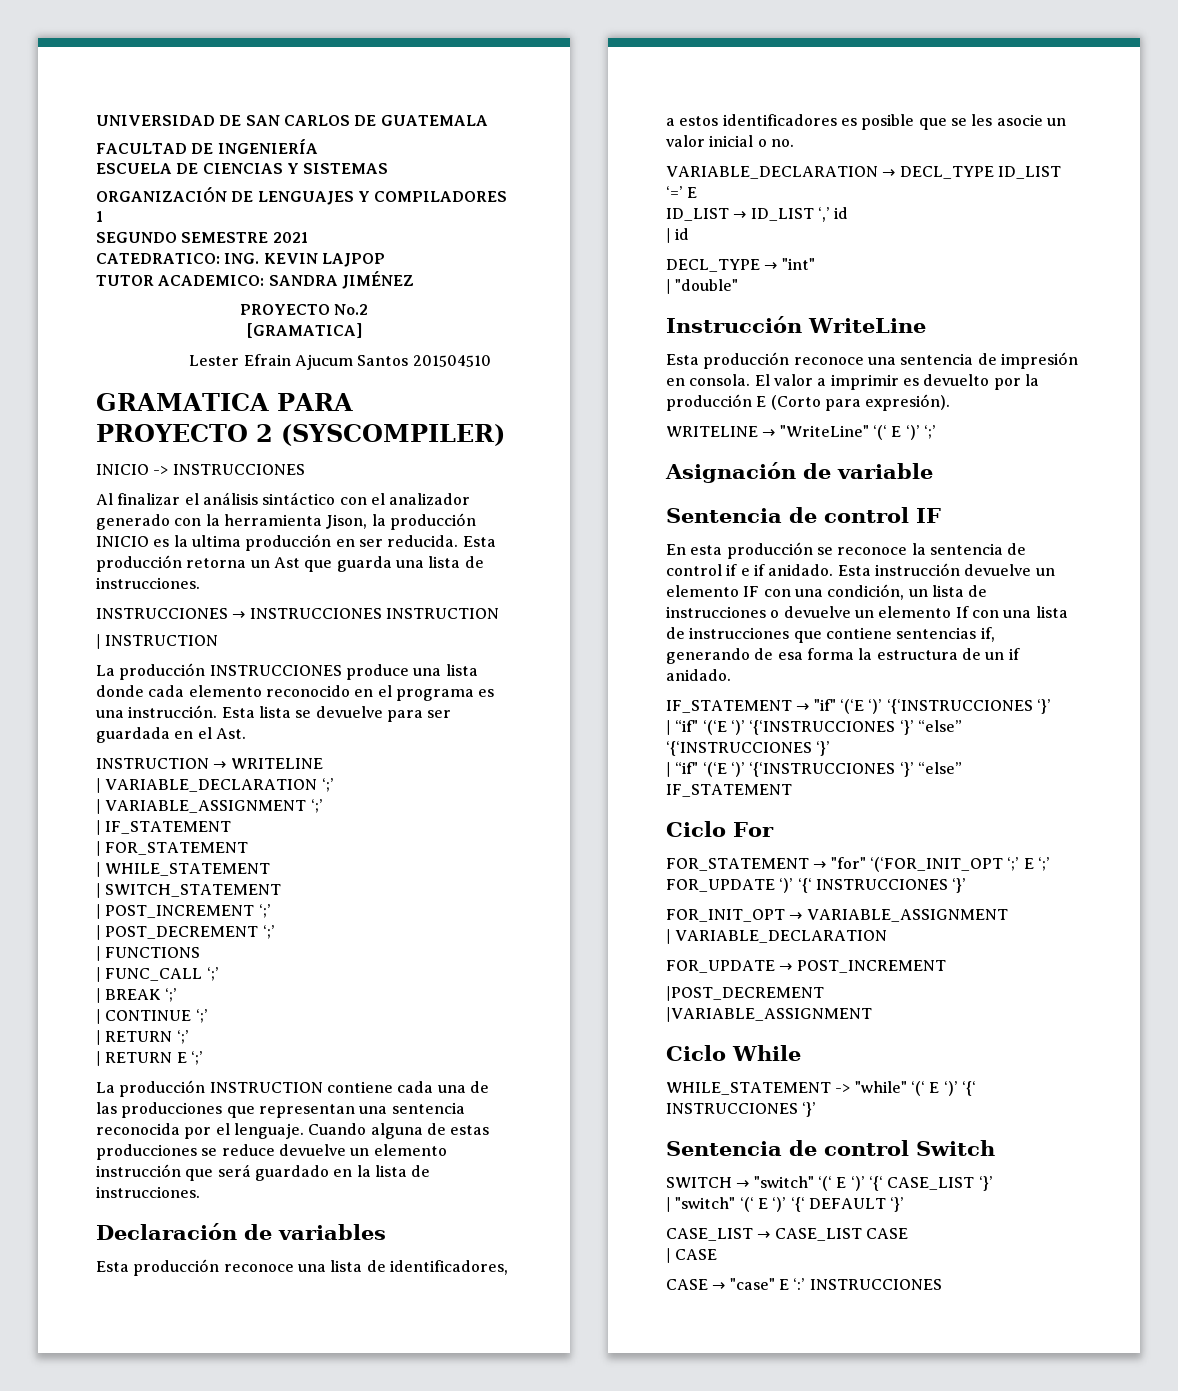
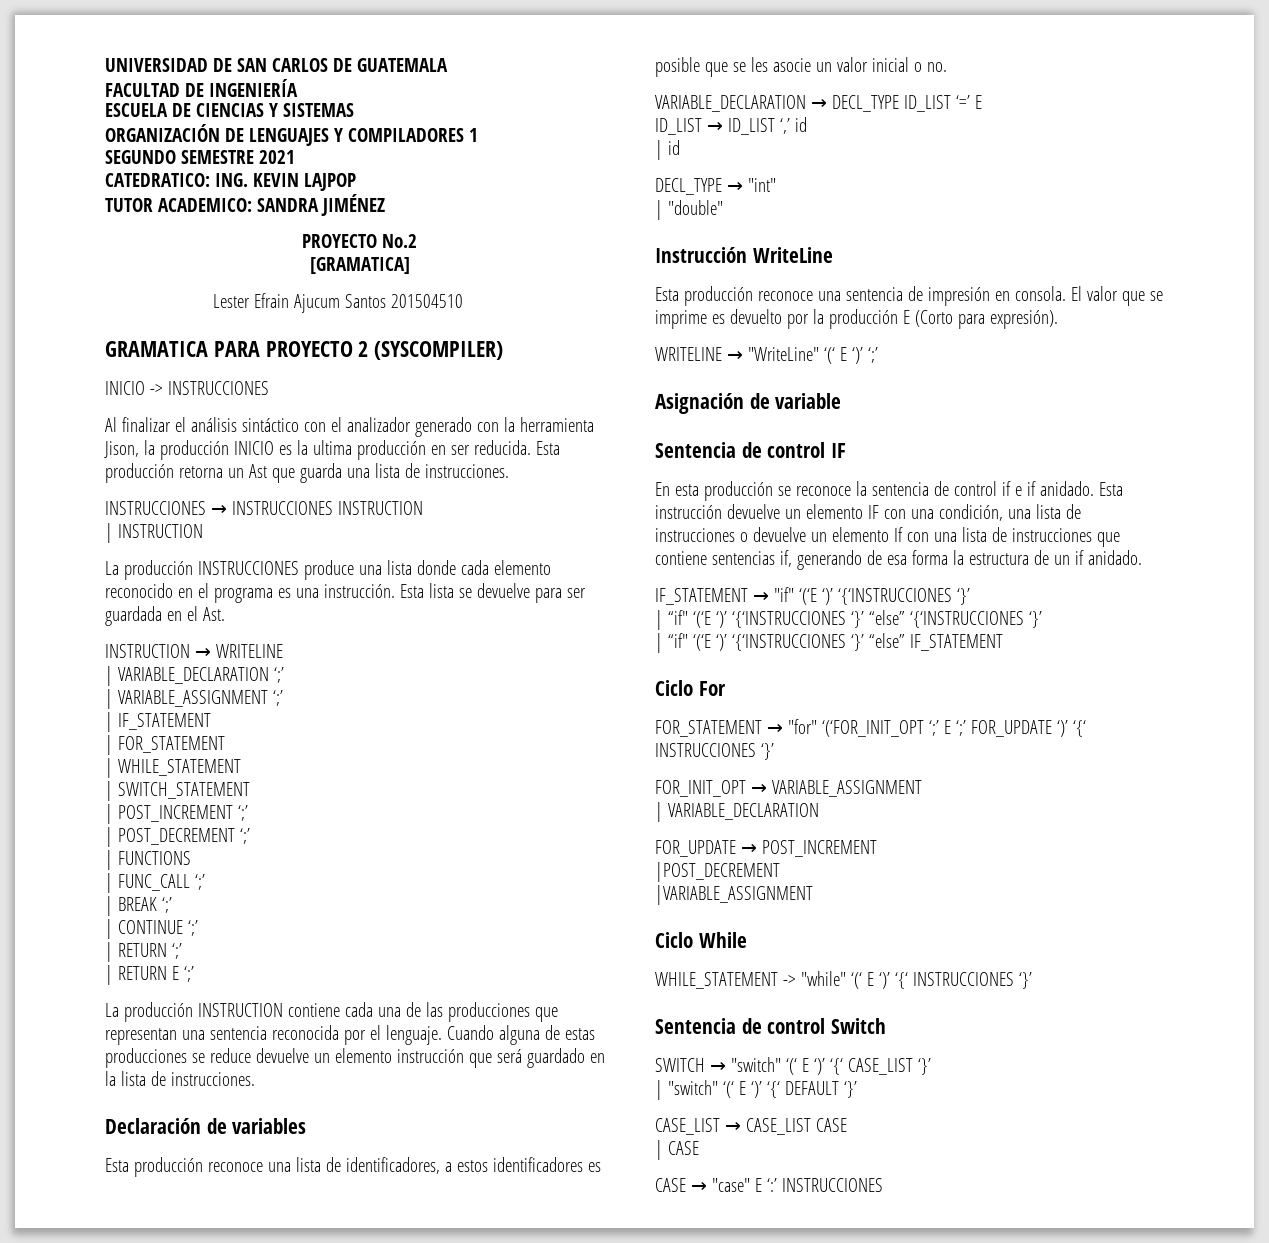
- El valor a imprimir es devuelto por la producción E (Corto para expresión).
+ El valor que se imprime es devuelto por la producción E (Corto para expresión).
- Esta instrucción devuelve un elemento IF con una condición, un lista de instrucciones o devuelve un elemento If con una lista de instrucciones que contiene sentencias if, generando de esa forma la estructura de un if anidado.
+ Esta instrucción devuelve un elemento IF con una condición, una lista de instrucciones o devuelve un elemento If con una lista de instrucciones que contiene sentencias if, generando de esa forma la estructura de un if anidado.

